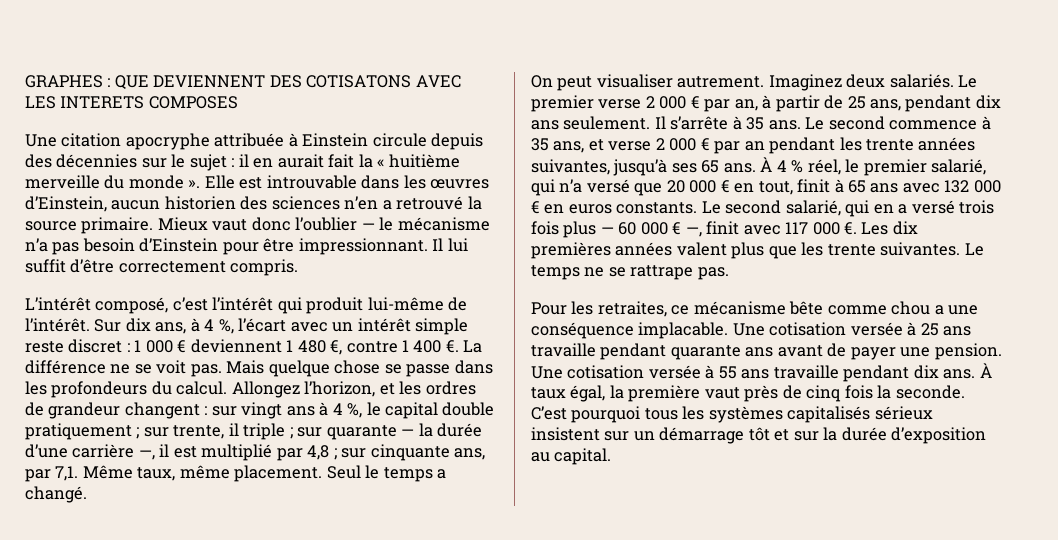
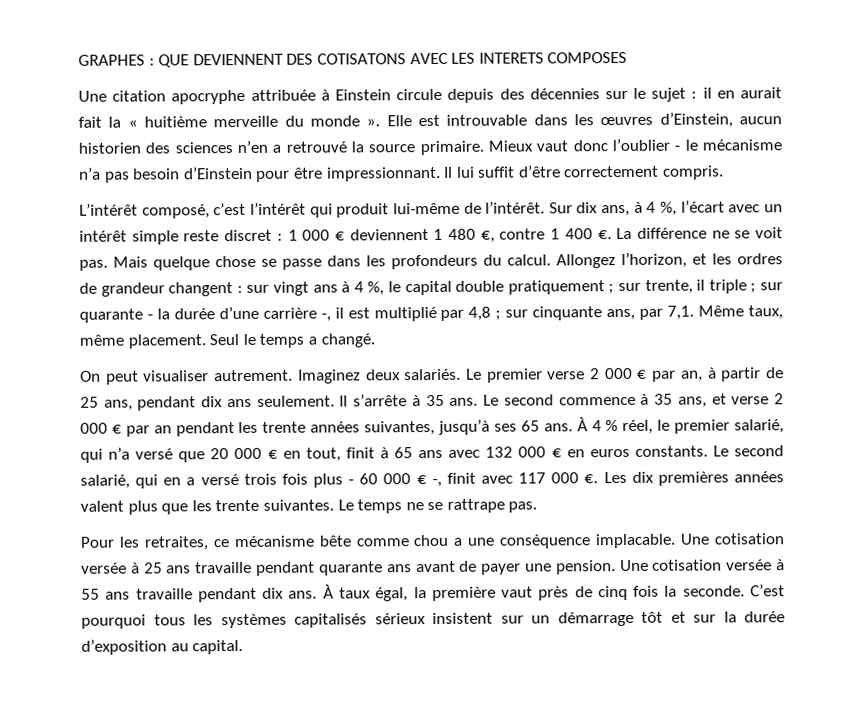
- Mieux vaut donc l’oublier — le mécanisme n’a pas besoin d’Einstein pour être impressionnant.
+ Mieux vaut donc l’oublier - le mécanisme n’a pas besoin d’Einstein pour être impressionnant.
- Allongez l’horizon, et les ordres de grandeur changent : sur vingt ans à 4 %, le capital double pratiquement ; sur trente, il triple ; sur quarante — la durée d’une carrière —, il est multiplié par 4,8 ; sur cinquante ans, par 7,1.
+ Allongez l’horizon, et les ordres de grandeur changent : sur vingt ans à 4 %, le capital double pratiquement ; sur trente, il triple ; sur quarante - la durée d’une carrière -, il est multiplié par 4,8 ; sur cinquante ans, par 7,1.
- Le second salarié, qui en a versé trois fois plus — 60 000 € —, finit avec 117 000 €.
+ Le second salarié, qui en a versé trois fois plus - 60 000 € -, finit avec 117 000 €.

